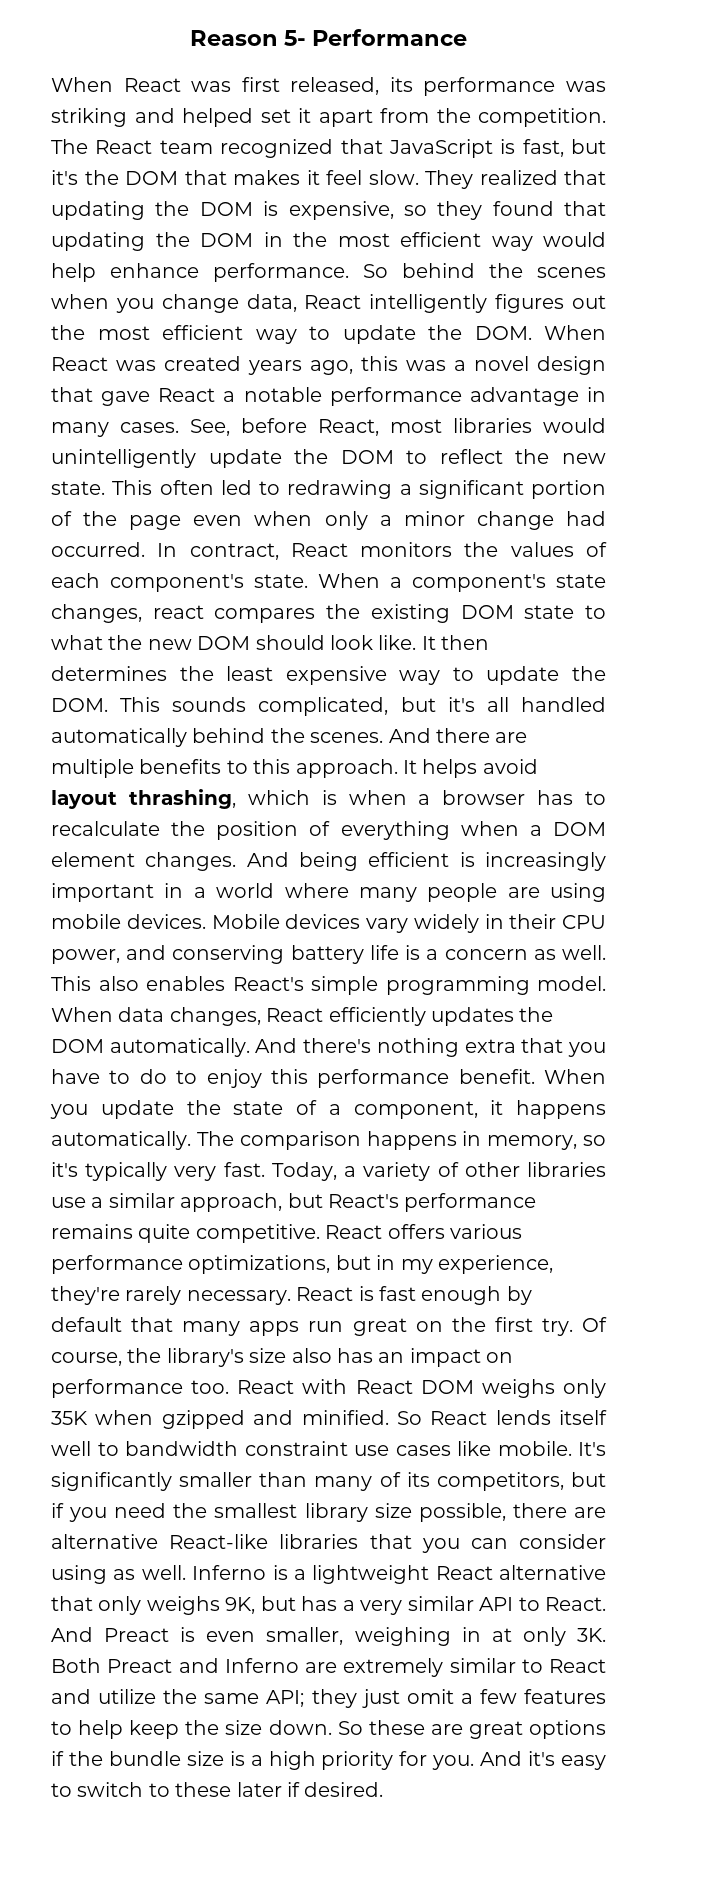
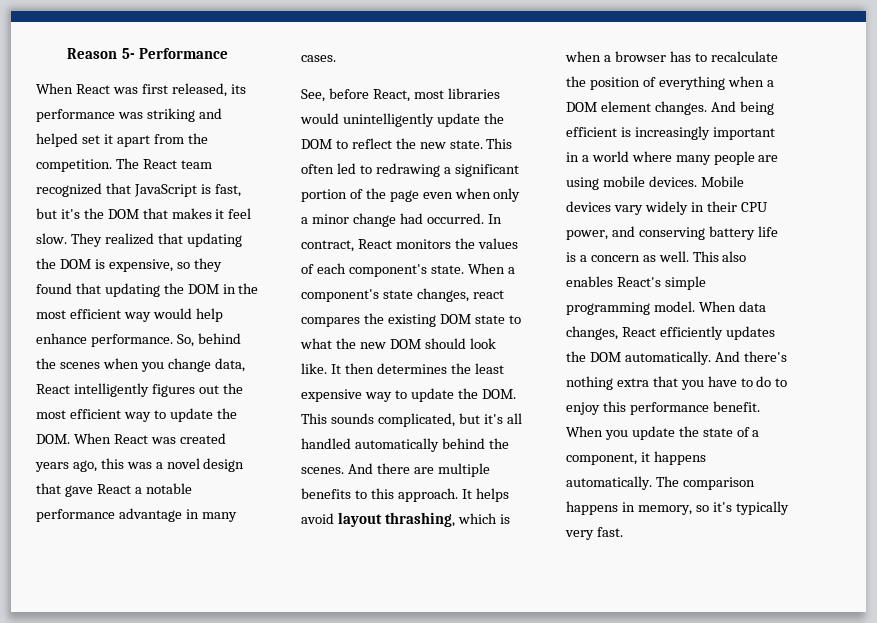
- So behind the scenes when you change data, React intelligently figures out the most efficient way to update the DOM. When React was created years ago, this was a novel design that gave React a notable performance advantage in many cases. See, before React, most libraries would unintelligently update the DOM to reflect the new state.
+ So, behind the scenes when you change data, React intelligently figures out the most efficient way to update the DOM. When React was created years ago, this was a novel design that gave React a notable performance advantage in many cases.
+ See, before React, most libraries would unintelligently update the DOM to reflect the new state.
- Today, a variety of other libraries use a similar approach, but React's performance remains quite competitive. React offers various performance optimizations, but in my experience, they're rarely necessary. React is fast enough by default that many apps run great on the first try. Of course, the library's size also has an impact on performance too. React with React DOM weighs only 35K when gzipped and minified. So React lends itself well to bandwidth constraint use cases like mobile. It's significantly smaller than many of its competitors, but if you need the smallest library size possible, there are alternative React-like libraries that you can consider using as well. Inferno is a lightweight React alternative that only weighs 9K, but has a very similar API to React. And Preact is even smaller, weighing in at only 3K. Both Preact and Inferno are extremely similar to React and utilize the same API; they just omit a few features to help keep the size down. So these are great options if the bundle size is a high priority for you. And it's easy to switch to these later if desired.

